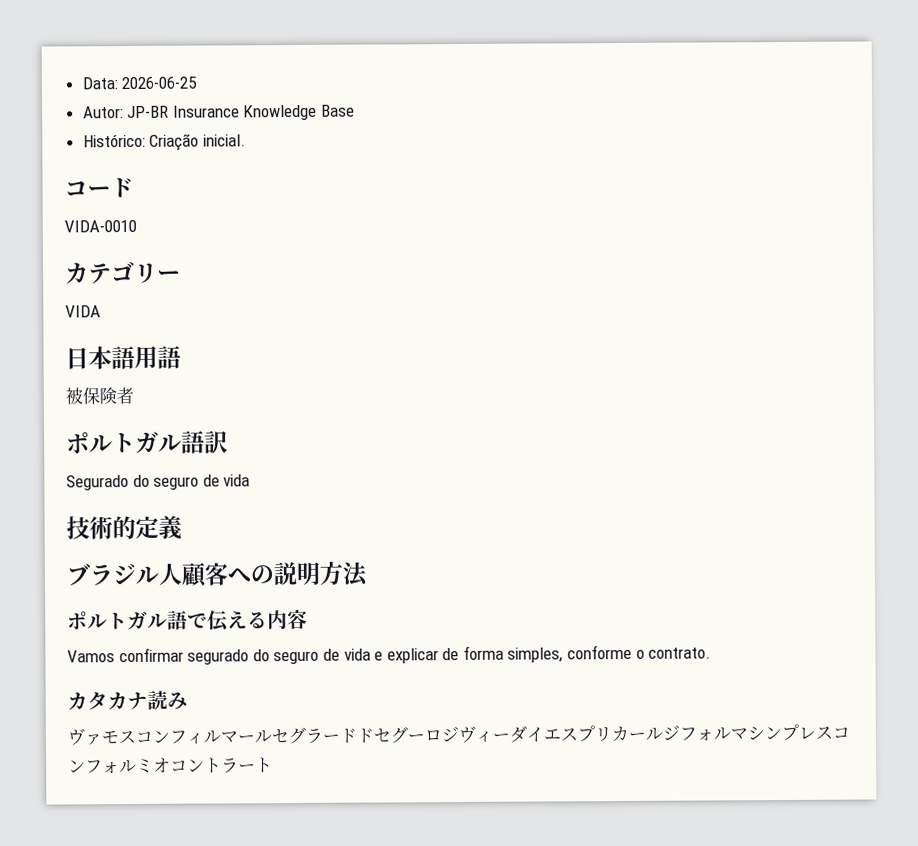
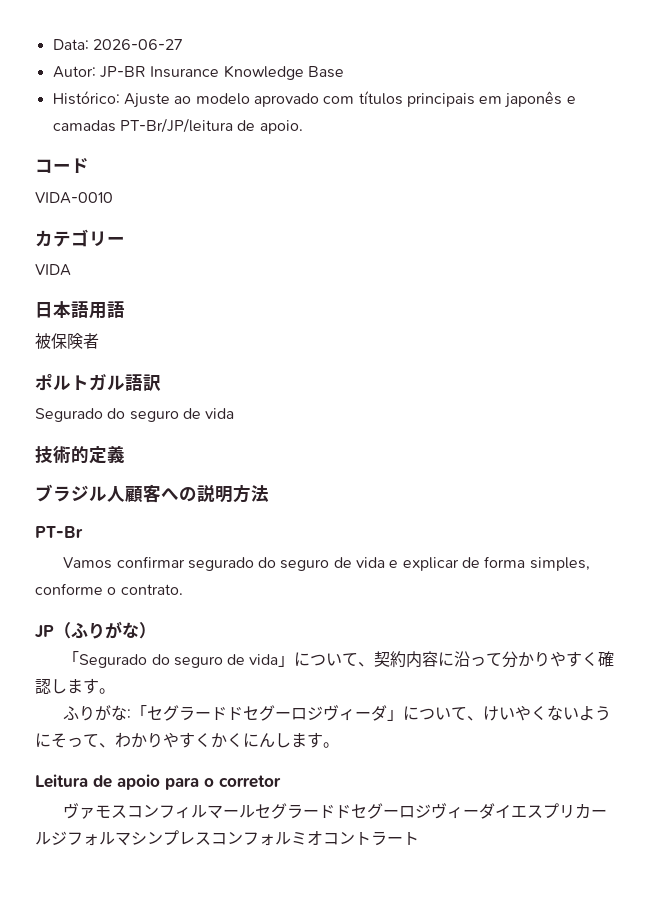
- Data: 2026-06-25
+ Data: 2026-06-27
- Histórico: Criação inicial.
+ Histórico: Ajuste ao modelo aprovado com títulos principais em japonês e camadas PT-Br/JP/leitura de apoio.
- ポルトガル語で伝える内容
+ PT-Br
- カタカナ読み
+ JP（ふりがな）
+ 「Segurado do seguro de vida」について、契約内容に沿って分かりやすく確認します。
+ ふりがな:「セグラードドセグーロジヴィーダ」について、けいやくないようにそって、わかりやすくかくにんします。
+ Leitura de apoio para o corretor

